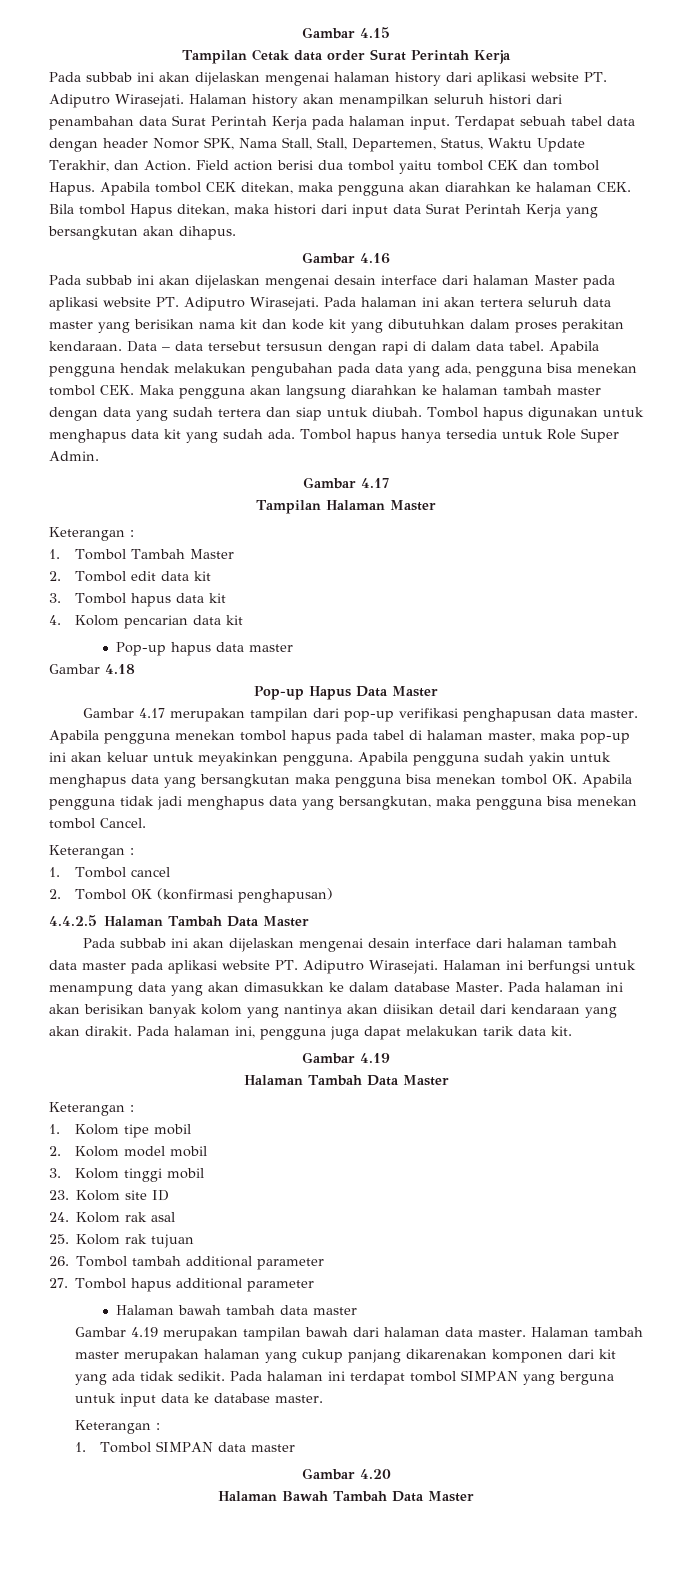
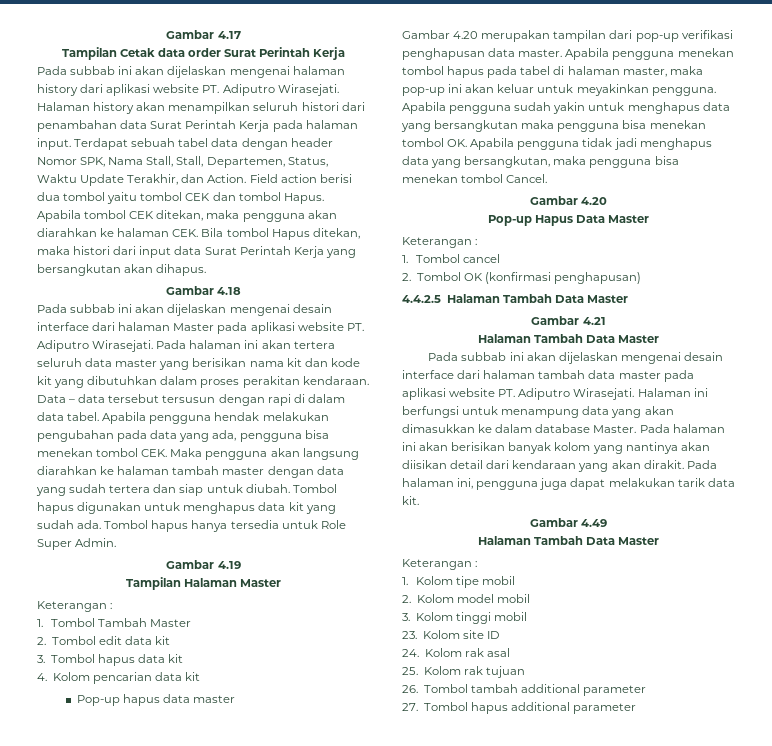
- Gambar 4.15
+ Gambar 4.17
- Gambar 4.16
+ Gambar 4.18
  Tombol hapus hanya tersedia untuk Role Super Admin.
- Gambar 4.17
+ Gambar 4.19
- Gambar 4.18
- Pop-up Hapus Data Master
- Gambar 4.17 merupakan tampilan dari pop-up verifikasi penghapusan data master.
+ Gambar 4.20 merupakan tampilan dari pop-up verifikasi penghapusan data master.
  Apabila pengguna sudah yakin untuk menghapus data yang bersangkutan maka pengguna bisa menekan tombol OK. Apabila pengguna tidak jadi menghapus data yang bersangkutan, maka pengguna bisa menekan tombol Cancel.
+ Gambar 4.20
+ Pop-up Hapus Data Master
+ Gambar 4.21
+ Halaman Tambah Data Master
  Pada halaman ini, pengguna juga dapat melakukan tarik data kit.
- Gambar 4.19
+ Gambar 4.49
- Halaman bawah tambah data master
- Gambar 4.19 merupakan tampilan bawah dari halaman data master. Halaman tambah master merupakan halaman yang cukup panjang dikarenakan komponen dari kit yang ada tidak sedikit. Pada halaman ini terdapat tombol SIMPAN yang berguna untuk input data ke database master.
- Keterangan :
- 1. Tombol SIMPAN data master
- Gambar 4.20
- Halaman Bawah Tambah Data Master

